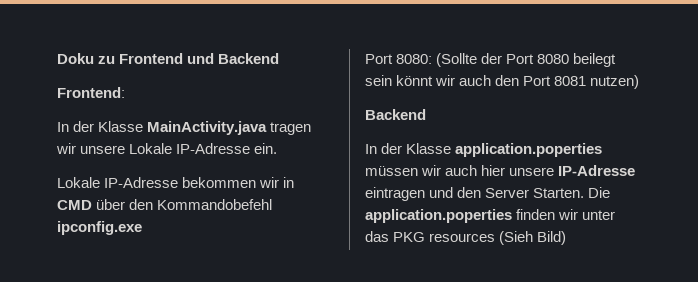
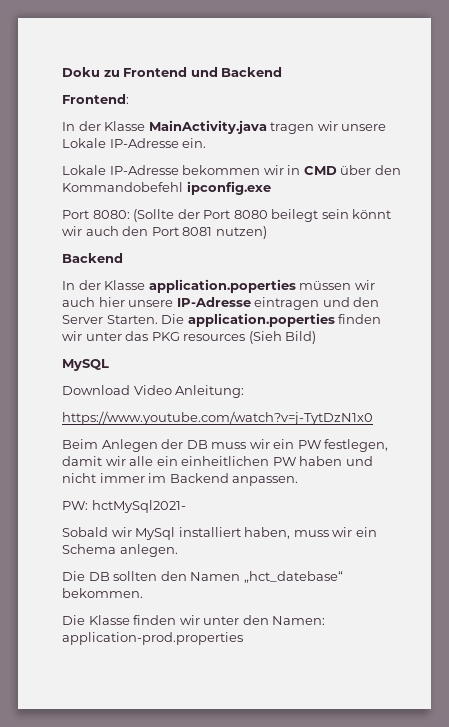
+ MySQL
+ Download Video Anleitung:
+ https://www.youtube.com/watch?v=j-TytDzN1x0
+ Beim Anlegen der DB muss wir ein PW festlegen, damit wir alle ein einheitlichen PW haben und nicht immer im Backend anpassen.
+ PW: hctMySql2021-
+ Sobald wir MySql installiert haben, muss wir ein Schema anlegen.
+ Die DB sollten den Namen „hct_datebase“ bekommen.
+ Die Klasse finden wir unter den Namen: application-prod.properties

